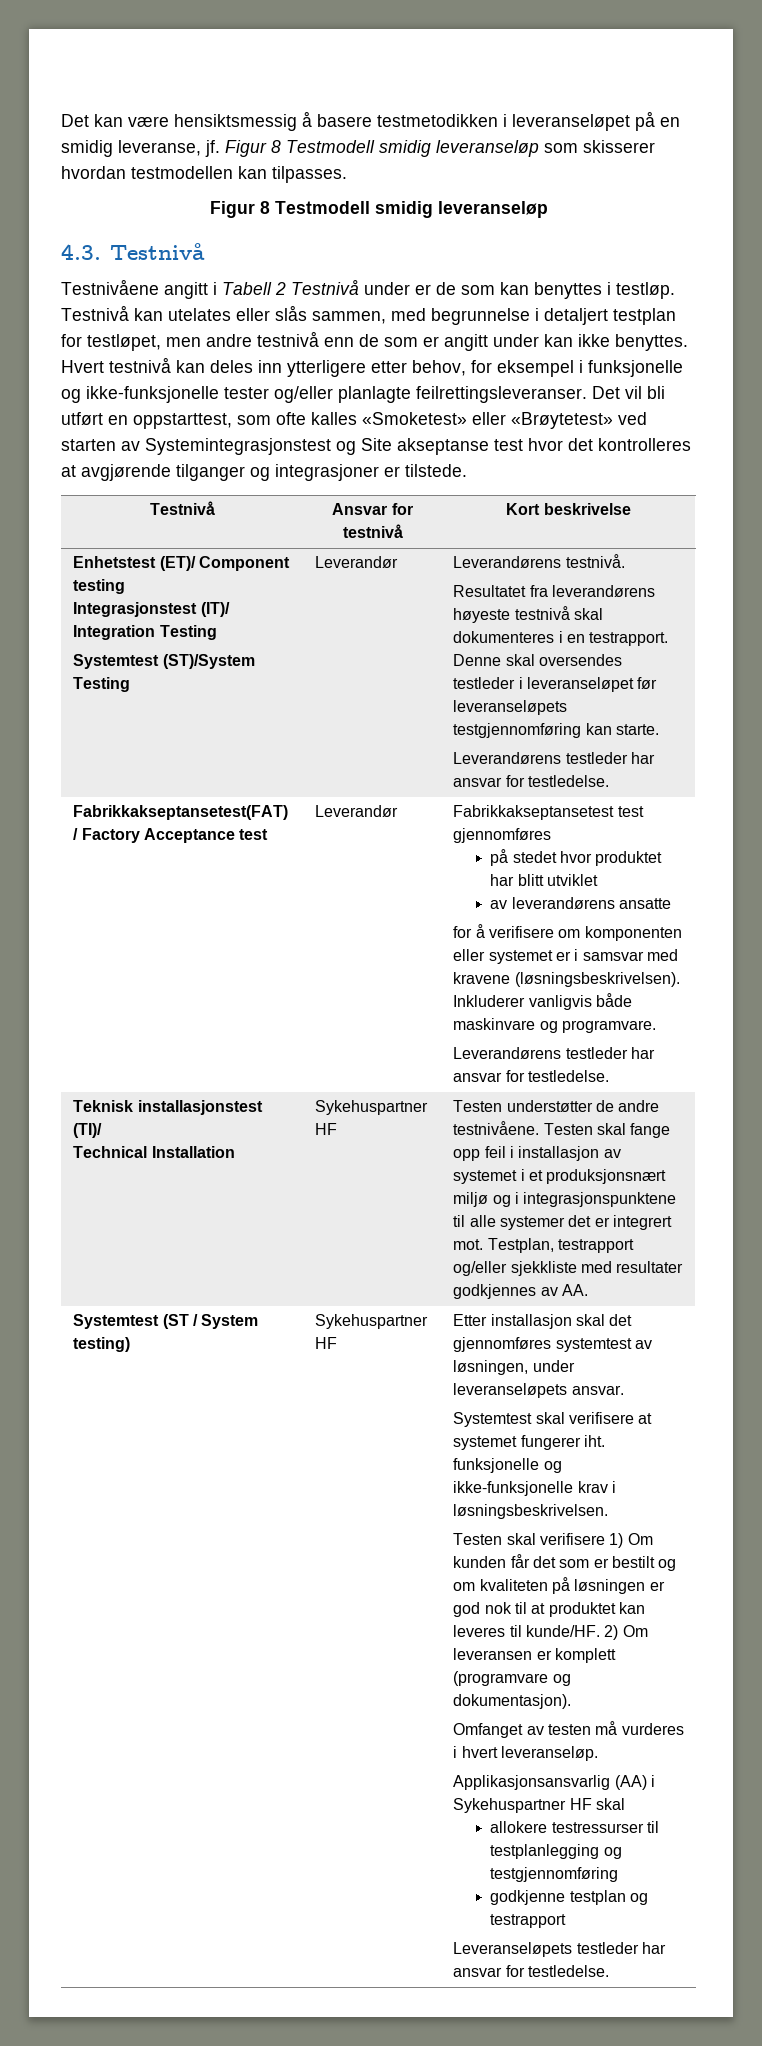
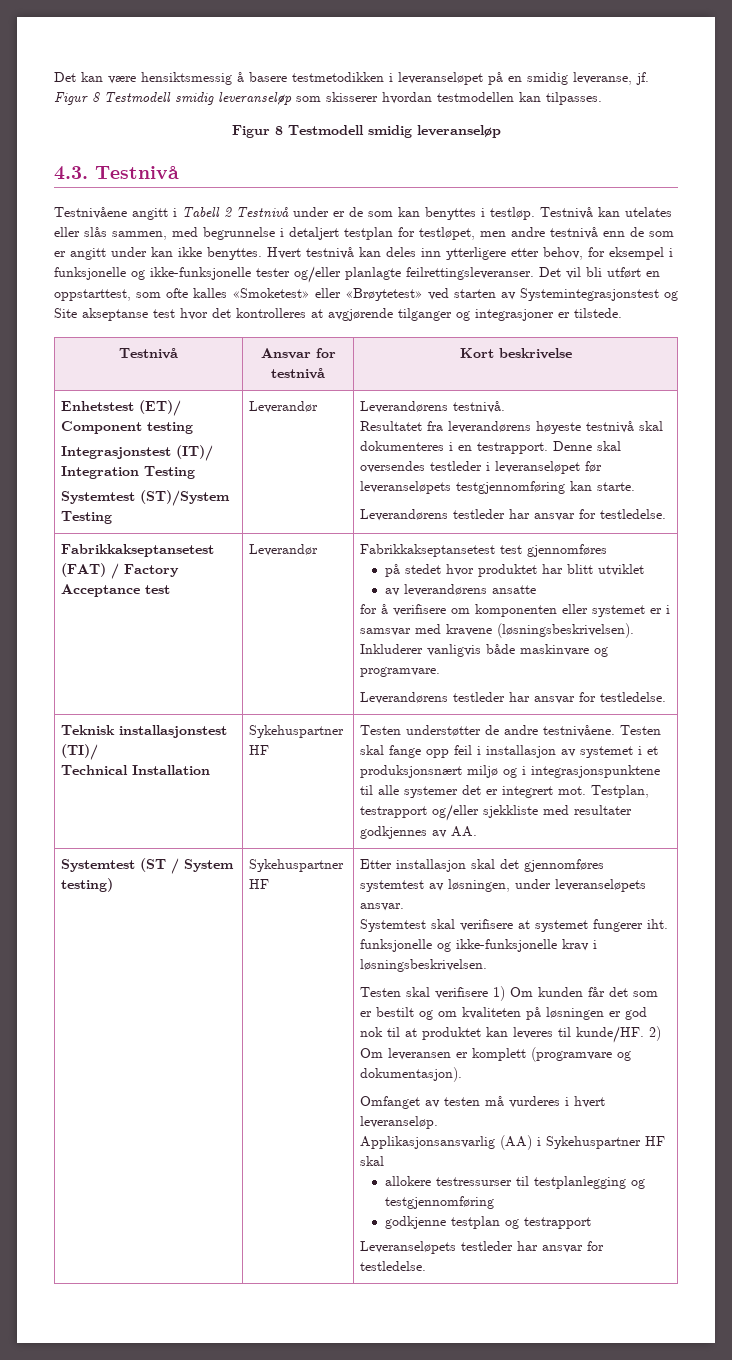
- Fabrikkakseptansetest(FAT) / Factory Acceptance test
+ Fabrikkakseptansetest (FAT) / Factory Acceptance test

